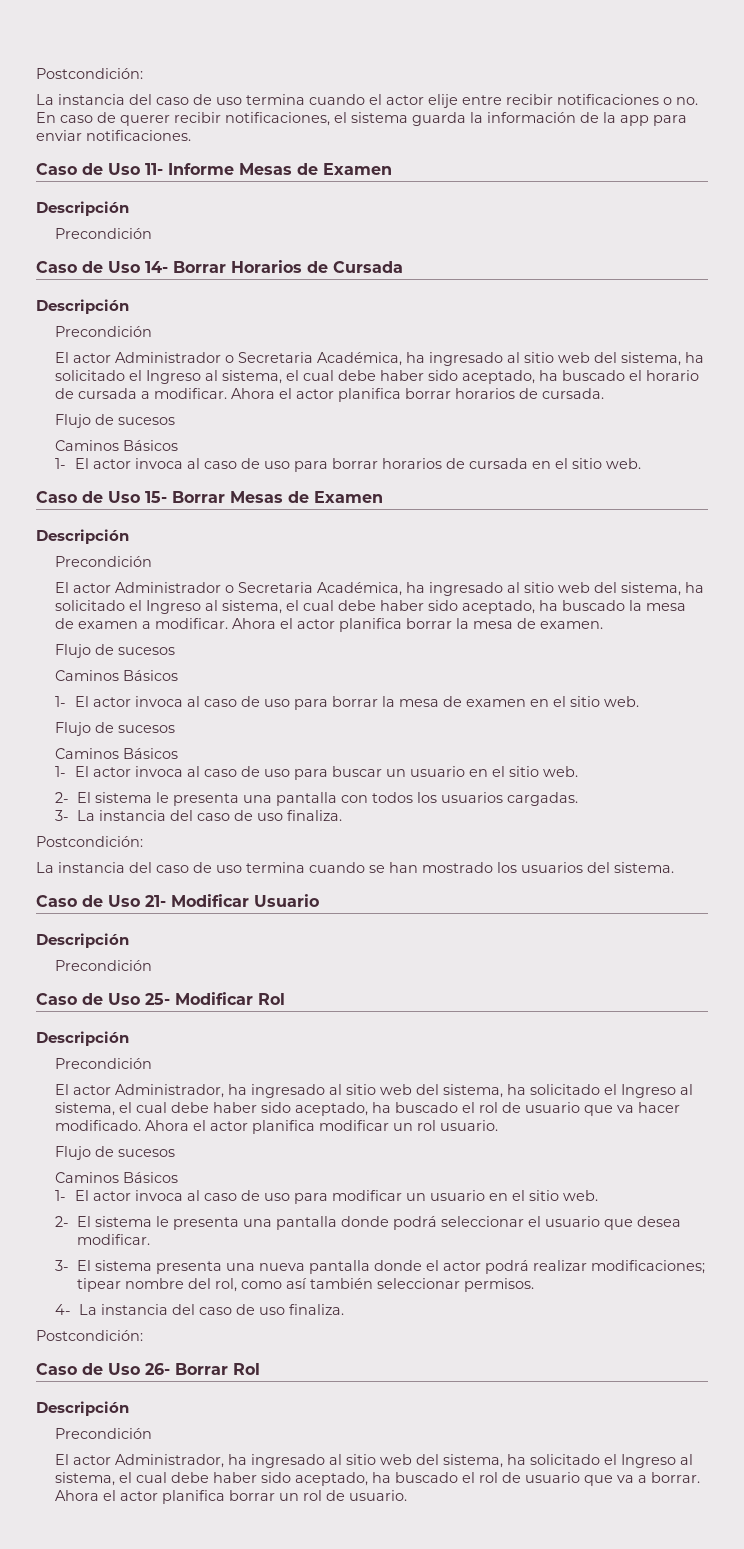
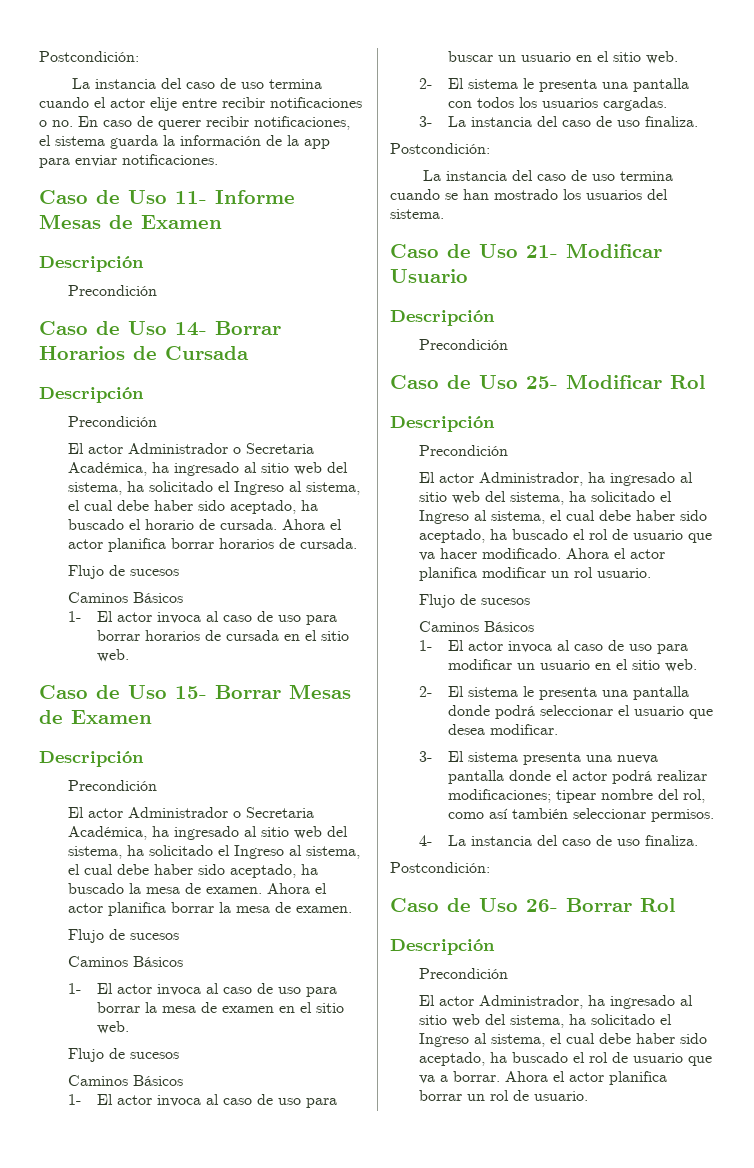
- El actor Administrador o Secretaria Académica, ha ingresado al sitio web del sistema, ha solicitado el Ingreso al sistema, el cual debe haber sido aceptado, ha buscado el horario de cursada a modificar.
+ El actor Administrador o Secretaria Académica, ha ingresado al sitio web del sistema, ha solicitado el Ingreso al sistema, el cual debe haber sido aceptado, ha buscado el horario de cursada.
- El actor Administrador o Secretaria Académica, ha ingresado al sitio web del sistema, ha solicitado el Ingreso al sistema, el cual debe haber sido aceptado, ha buscado la mesa de examen a modificar.
+ El actor Administrador o Secretaria Académica, ha ingresado al sitio web del sistema, ha solicitado el Ingreso al sistema, el cual debe haber sido aceptado, ha buscado la mesa de examen.

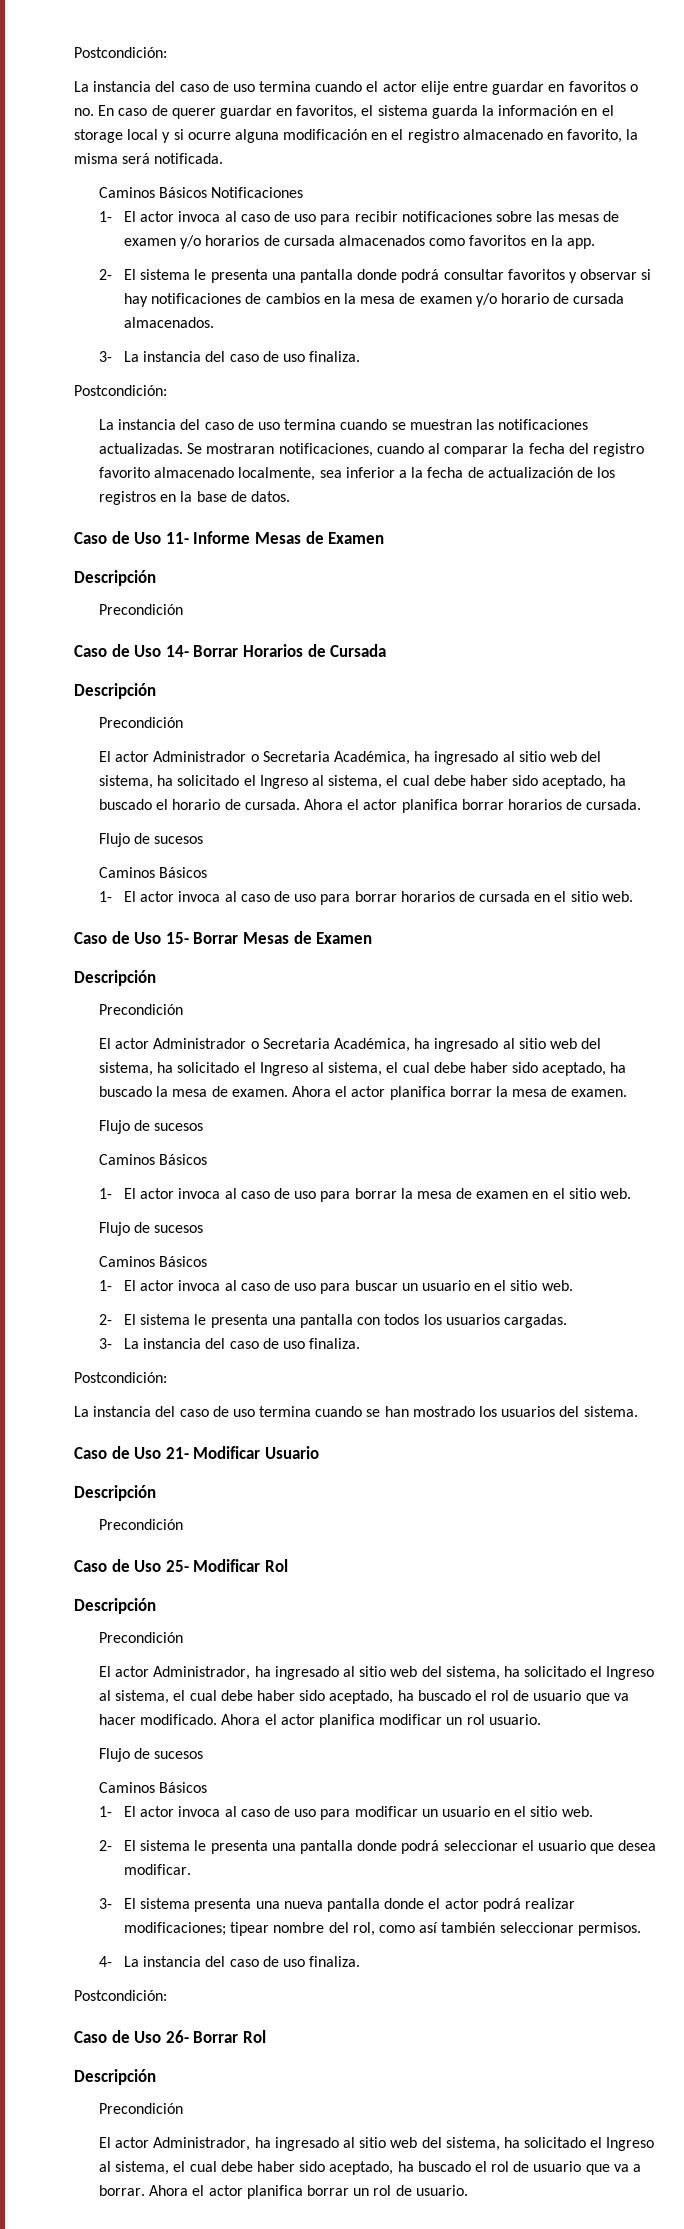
- La instancia del caso de uso termina cuando el actor elije entre recibir notificaciones o no. En caso de querer recibir notificaciones, el sistema guarda la información de la app para enviar notificaciones.
+ La instancia del caso de uso termina cuando el actor elije entre guardar en favoritos o no. En caso de querer guardar en favoritos, el sistema guarda la información en el storage local y si ocurre alguna modificación en el registro almacenado en favorito, la misma será notificada.
+ Caminos Básicos Notificaciones
+ 1- El actor invoca al caso de uso para recibir notificaciones sobre las mesas de examen y/o horarios de cursada almacenados como favoritos en la app.
+ 2- El sistema le presenta una pantalla donde podrá consultar favoritos y observar si hay notificaciones de cambios en la mesa de examen y/o horario de cursada almacenados.
+ 3- La instancia del caso de uso finaliza.
+ Postcondición:
+ La instancia del caso de uso termina cuando se muestran las notificaciones actualizadas. Se mostraran notificaciones, cuando al comparar la fecha del registro favorito almacenado localmente, sea inferior a la fecha de actualización de los registros en la base de datos.

